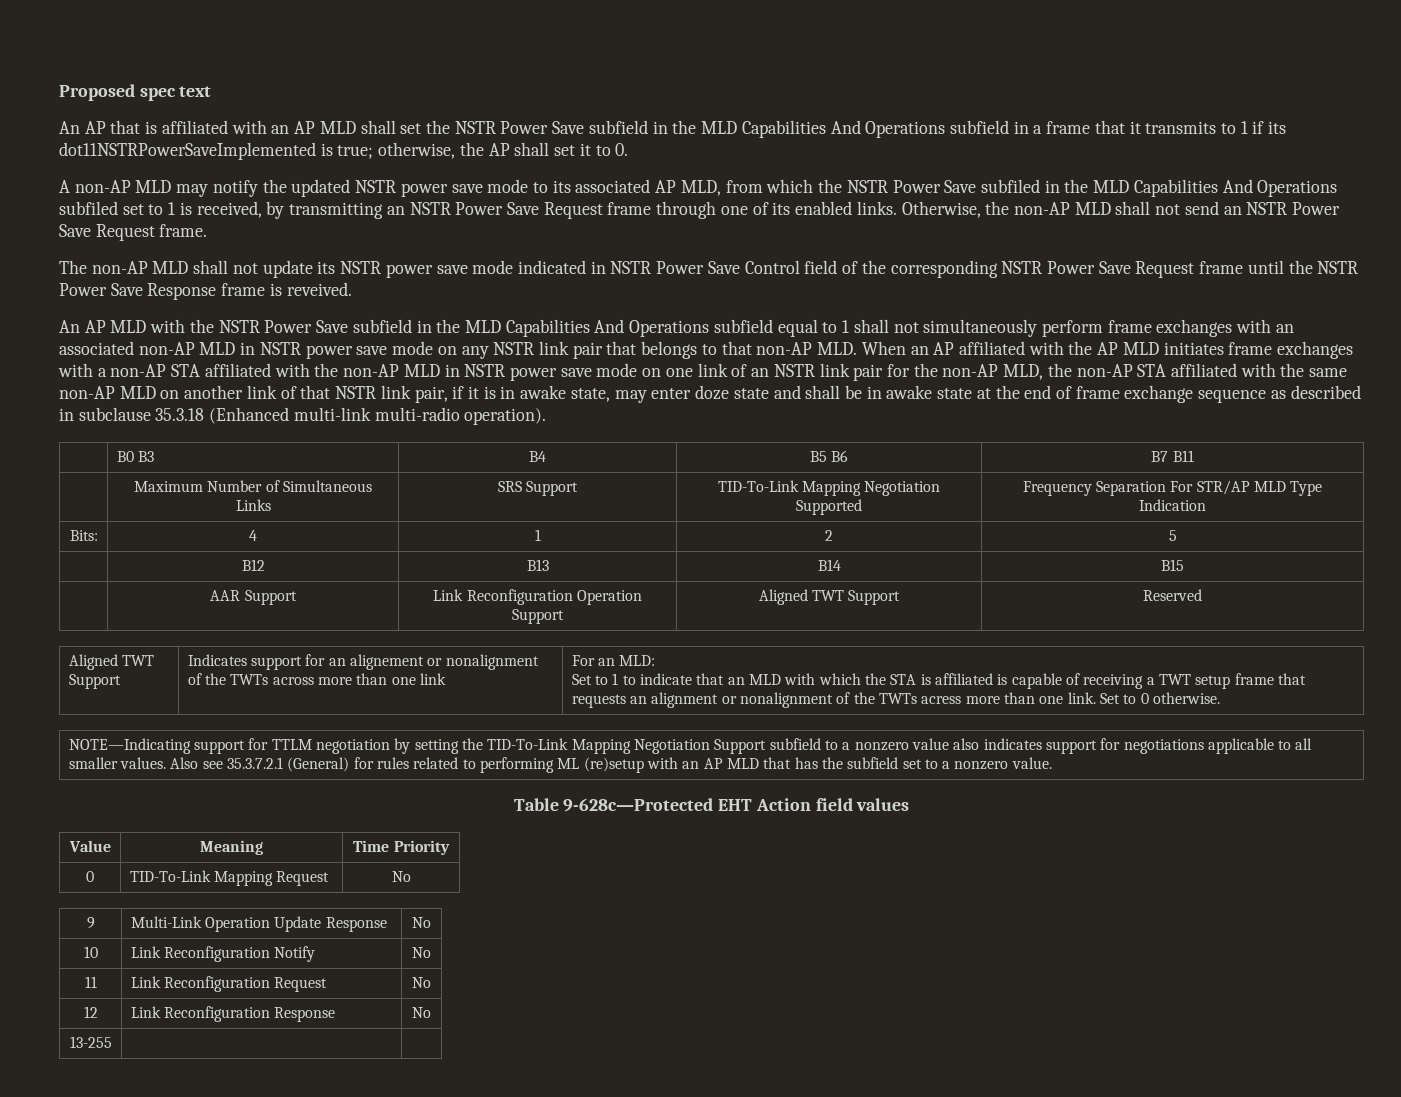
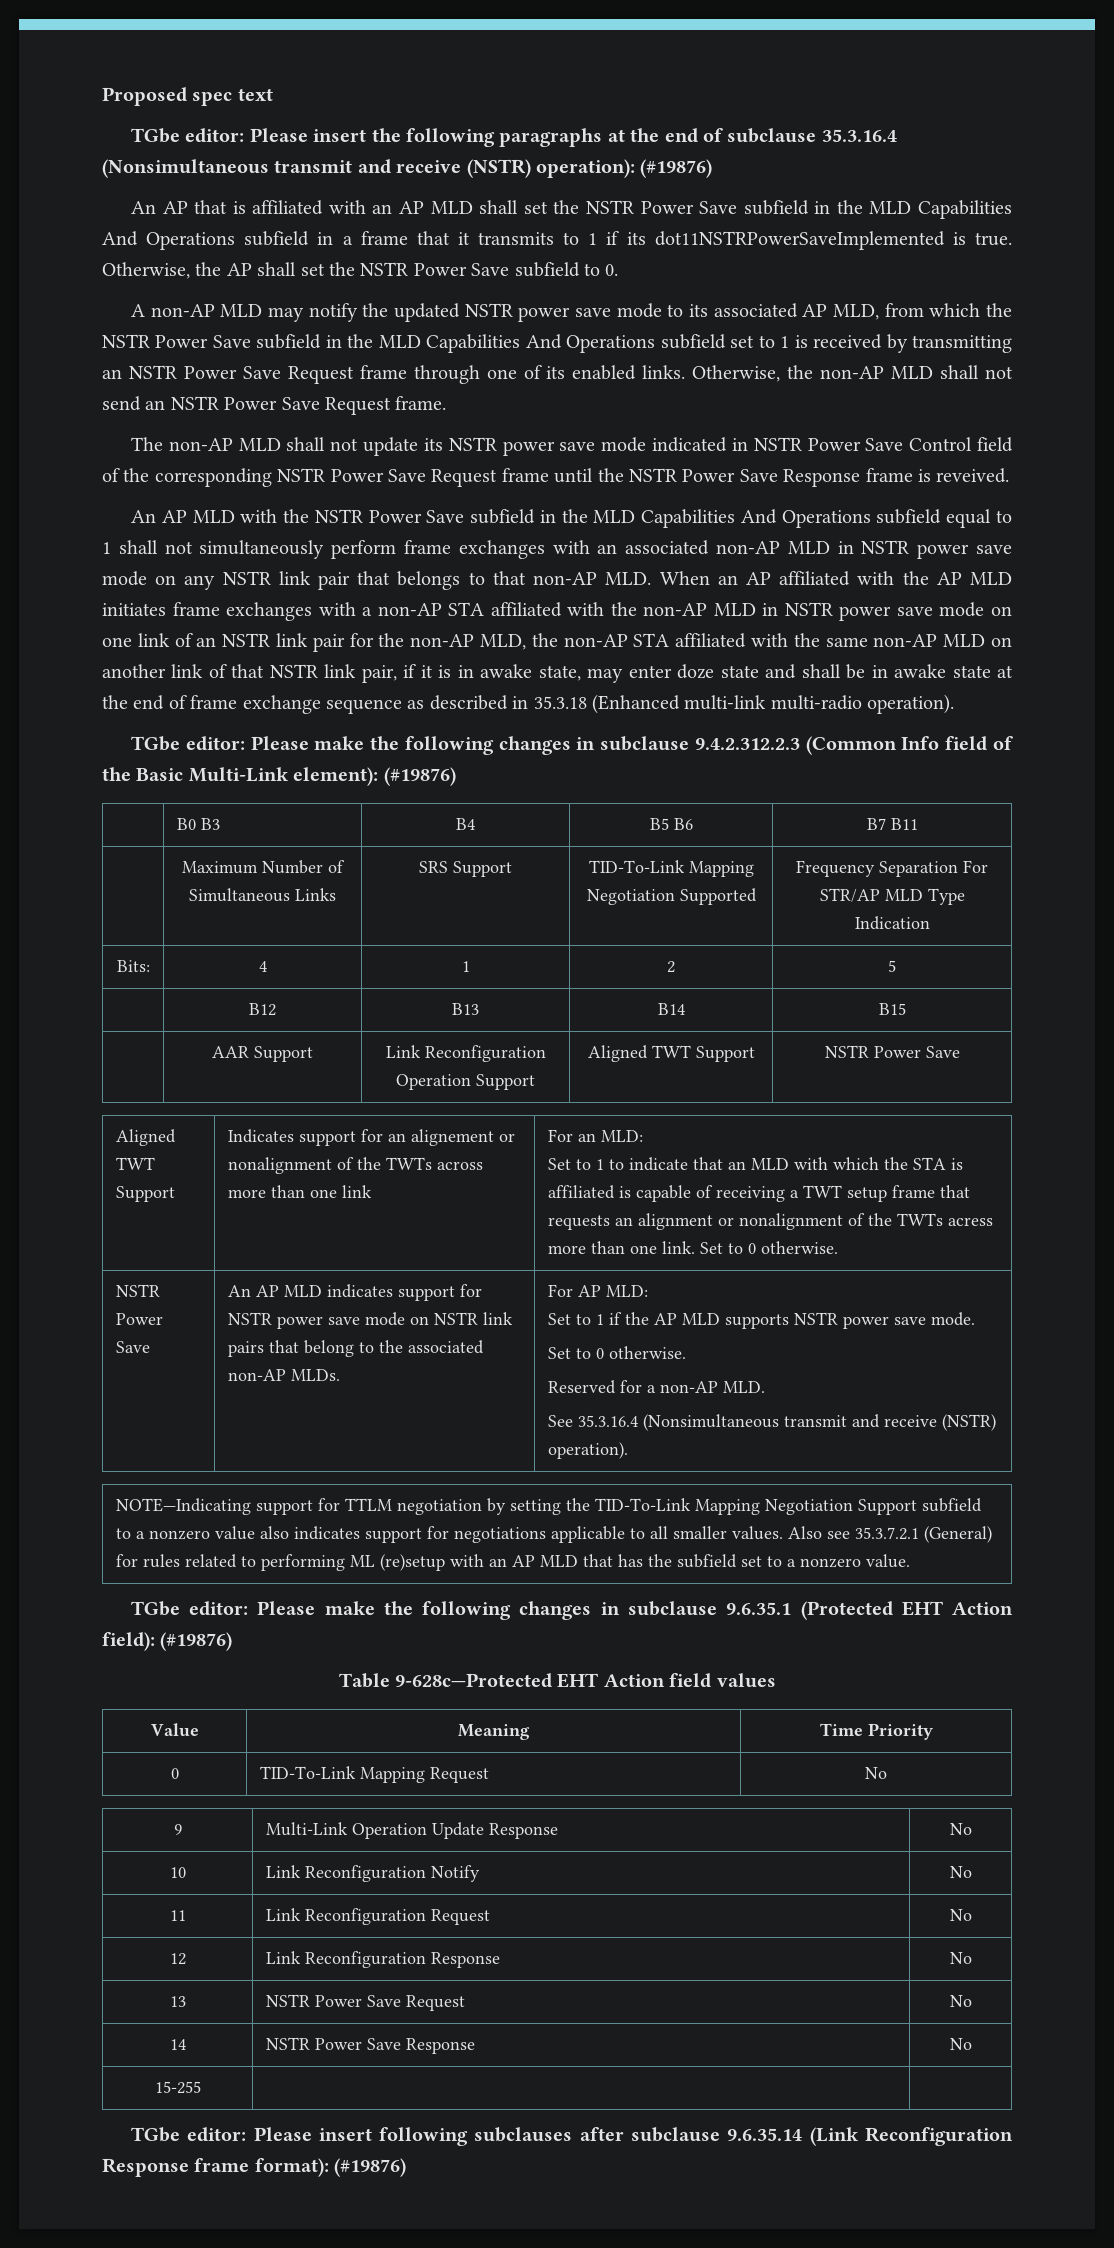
+ TGbe editor: Please insert the following paragraphs at the end of subclause 35.3.16.4 (Nonsimultaneous transmit and receive (NSTR) operation): (#19876)
- An AP that is affiliated with an AP MLD shall set the NSTR Power Save subfield in the MLD Capabilities And Operations subfield in a frame that it transmits to 1 if its dot11NSTRPowerSaveImplemented is true; otherwise, the AP shall set it to 0.
+ An AP that is affiliated with an AP MLD shall set the NSTR Power Save subfield in the MLD Capabilities And Operations subfield in a frame that it transmits to 1 if its dot11NSTRPowerSaveImplemented is true. Otherwise, the AP shall set the NSTR Power Save subfield to 0.
- A non-AP MLD may notify the updated NSTR power save mode to its associated AP MLD, from which the NSTR Power Save subfiled in the MLD Capabilities And Operations subfiled set to 1 is received, by transmitting an NSTR Power Save Request frame through one of its enabled links.
+ A non-AP MLD may notify the updated NSTR power save mode to its associated AP MLD, from which the NSTR Power Save subfield in the MLD Capabilities And Operations subfield set to 1 is received by transmitting an NSTR Power Save Request frame through one of its enabled links.
- An AP MLD with the NSTR Power Save subfield in the MLD Capabilities And Operations subfield equal to 1 shall not simultaneously perform frame exchanges with an associated non-AP MLD in NSTR power save mode on any NSTR link pair that belongs to that non-AP MLD. When an AP affiliated with the AP MLD initiates frame exchanges with a non-AP STA affiliated with the non-AP MLD in NSTR power save mode on one link of an NSTR link pair for the non-AP MLD, the non-AP STA affiliated with the same non-AP MLD on another link of that NSTR link pair, if it is in awake state, may enter doze state and shall be in awake state at the end of frame exchange sequence as described in subclause 35.3.18 (Enhanced multi-link multi-radio operation).
+ An AP MLD with the NSTR Power Save subfield in the MLD Capabilities And Operations subfield equal to 1 shall not simultaneously perform frame exchanges with an associated non-AP MLD in NSTR power save mode on any NSTR link pair that belongs to that non-AP MLD. When an AP affiliated with the AP MLD initiates frame exchanges with a non-AP STA affiliated with the non-AP MLD in NSTR power save mode on one link of an NSTR link pair for the non-AP MLD, the non-AP STA affiliated with the same non-AP MLD on another link of that NSTR link pair, if it is in awake state, may enter doze state and shall be in awake state at the end of frame exchange sequence as described in 35.3.18 (Enhanced multi-link multi-radio operation).
+ TGbe editor: Please make the following changes in subclause 9.4.2.312.2.3 (Common Info field of the Basic Multi-Link element): (#19876)
- | AAR Support | Link Reconfiguration Operation Support | Aligned TWT Support | Reserved
+ | AAR Support | Link Reconfiguration Operation Support | Aligned TWT Support | NSTR Power Save
+ NSTR Power Save | An AP MLD indicates support for NSTR power save mode on NSTR link pairs that belong to the associated non-AP MLDs. | For AP MLD:
+ Set to 1 if the AP MLD supports NSTR power save mode.
+ Set to 0 otherwise.
+ Reserved for a non-AP MLD.
+ See 35.3.16.4 (Nonsimultaneous transmit and receive (NSTR) operation).
+ TGbe editor: Please make the following changes in subclause 9.6.35.1 (Protected EHT Action field): (#19876)
- 13-255 | |
+ 13 | NSTR Power Save Request | No
+ 14 | NSTR Power Save Response | No
+ 15-255 | |
+ TGbe editor: Please insert following subclauses after subclause 9.6.35.14 (Link Reconfiguration Response frame format): (#19876)

